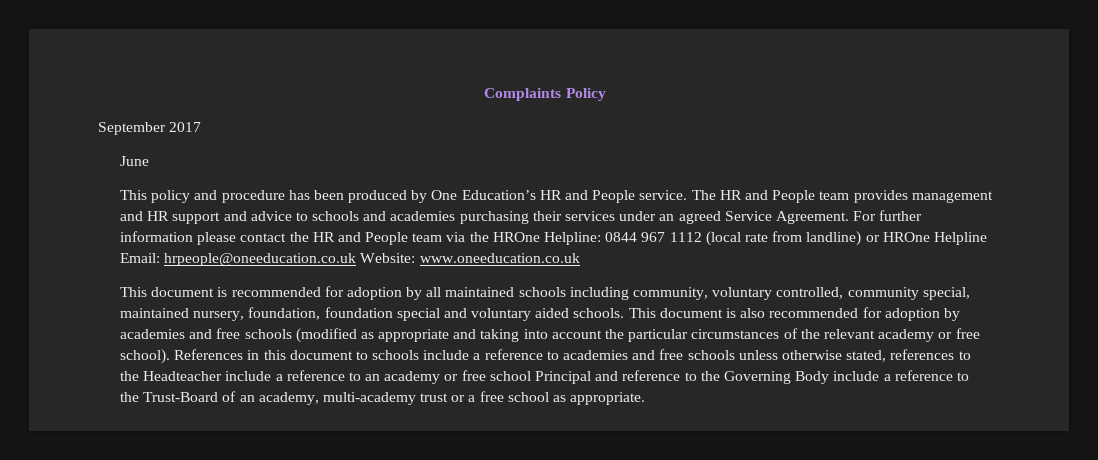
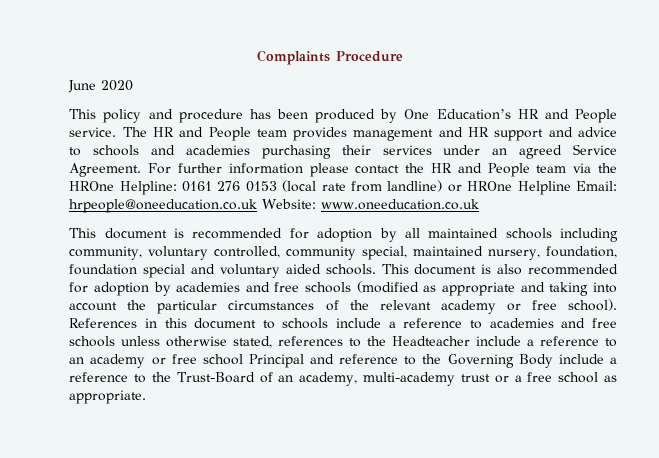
- Complaints Policy
- September 2017
+ Complaints Procedure
- June
+ June 2020
- For further information please contact the HR and People team via the HROne Helpline: 0844 967 1112 (local rate from landline) or HROne Helpline Email: hrpeople@oneeducation.co.uk Website: www.oneeducation.co.uk
+ For further information please contact the HR and People team via the HROne Helpline: 0161 276 0153 (local rate from landline) or HROne Helpline Email: hrpeople@oneeducation.co.uk Website: www.oneeducation.co.uk

